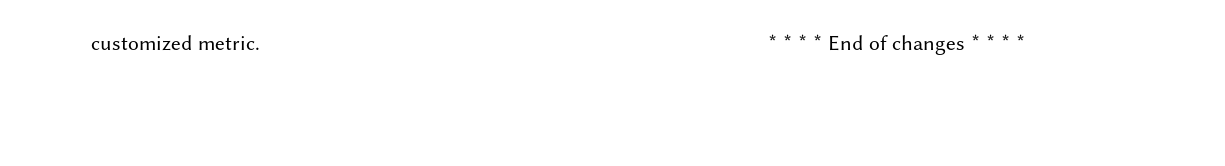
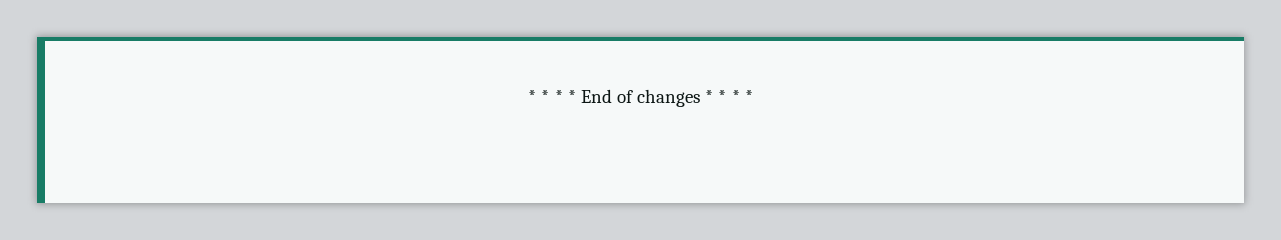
- customized metric.

